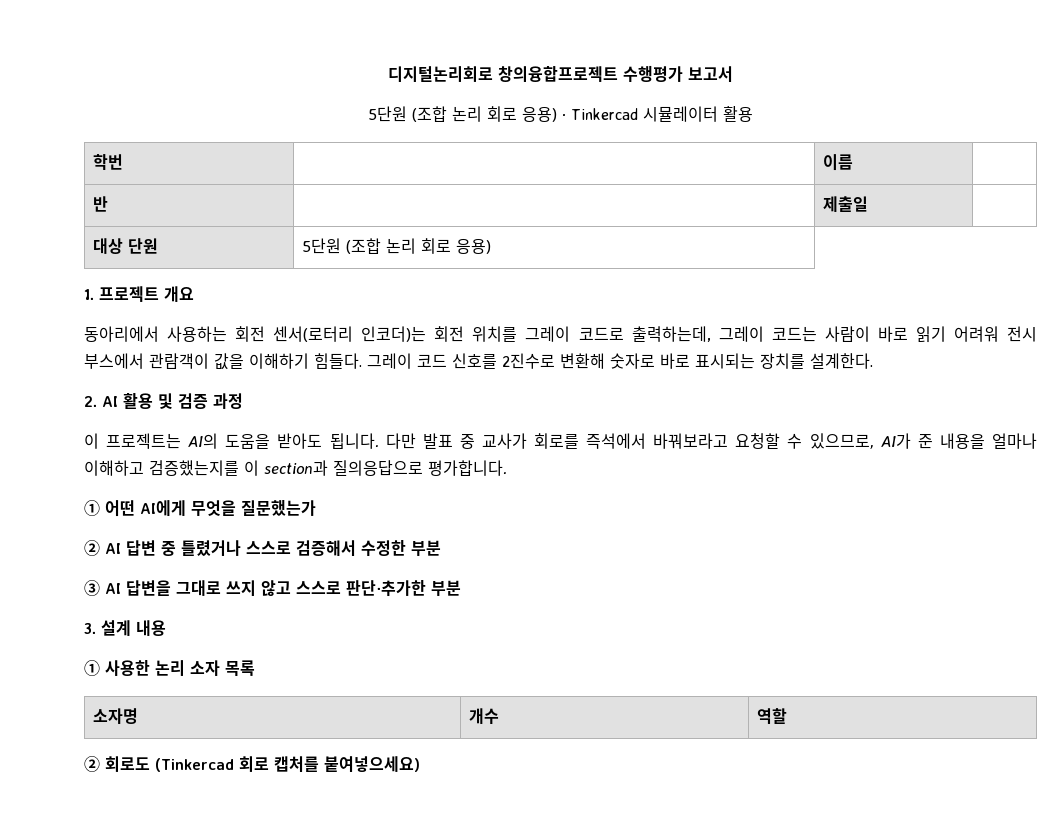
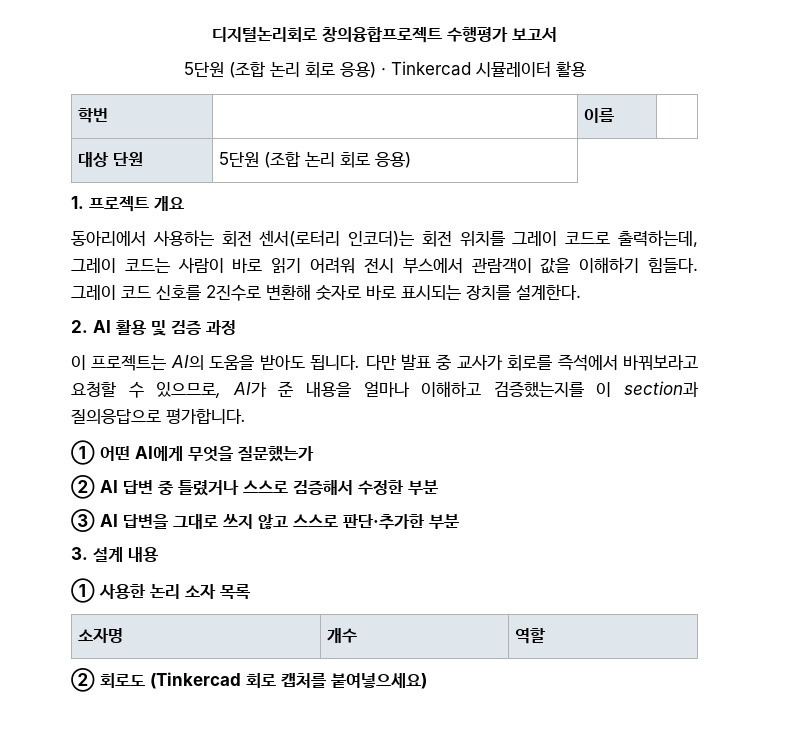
- 반 | | 제출일 |

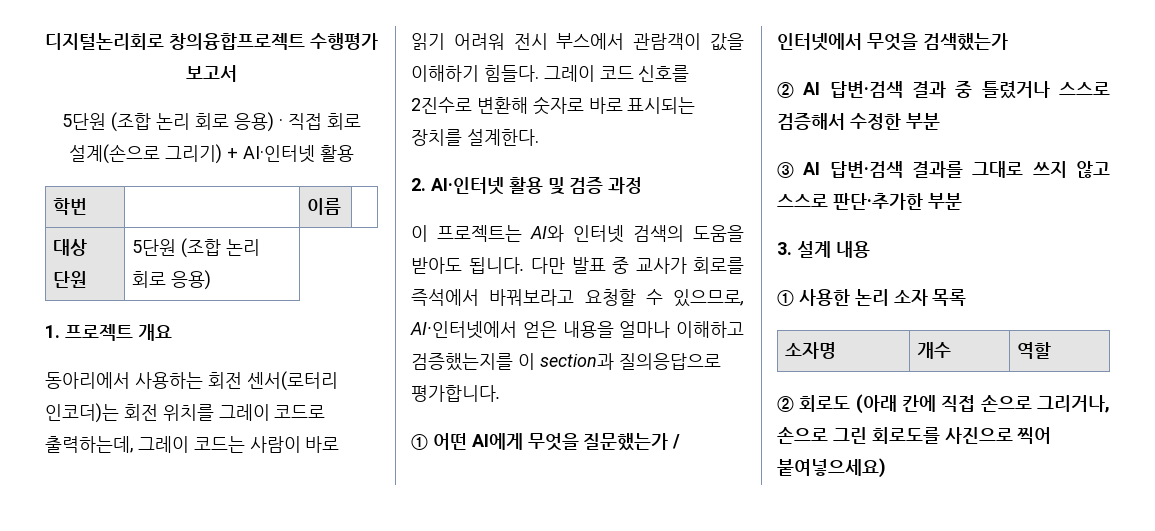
- 5단원 (조합 논리 회로 응용) · Tinkercad 시뮬레이터 활용
+ 5단원 (조합 논리 회로 응용) · 직접 회로 설계(손으로 그리기) + AI·인터넷 활용
- 2. AI 활용 및 검증 과정
+ 2. AI·인터넷 활용 및 검증 과정
- 이 프로젝트는 AI의 도움을 받아도 됩니다.
+ 이 프로젝트는 AI와 인터넷 검색의 도움을 받아도 됩니다.
- 다만 발표 중 교사가 회로를 즉석에서 바꿔보라고 요청할 수 있으므로, AI가 준 내용을 얼마나 이해하고 검증했는지를 이 section과 질의응답으로 평가합니다.
+ 다만 발표 중 교사가 회로를 즉석에서 바꿔보라고 요청할 수 있으므로, AI·인터넷에서 얻은 내용을 얼마나 이해하고 검증했는지를 이 section과 질의응답으로 평가합니다.
- ① 어떤 AI에게 무엇을 질문했는가
+ ① 어떤 AI에게 무엇을 질문했는가 / 인터넷에서 무엇을 검색했는가
- ② AI 답변 중 틀렸거나 스스로 검증해서 수정한 부분
+ ② AI 답변·검색 결과 중 틀렸거나 스스로 검증해서 수정한 부분
- ③ AI 답변을 그대로 쓰지 않고 스스로 판단·추가한 부분
+ ③ AI 답변·검색 결과를 그대로 쓰지 않고 스스로 판단·추가한 부분
- ② 회로도 (Tinkercad 회로 캡처를 붙여넣으세요)
+ ② 회로도 (아래 칸에 직접 손으로 그리거나, 손으로 그린 회로도를 사진으로 찍어 붙여넣으세요)

